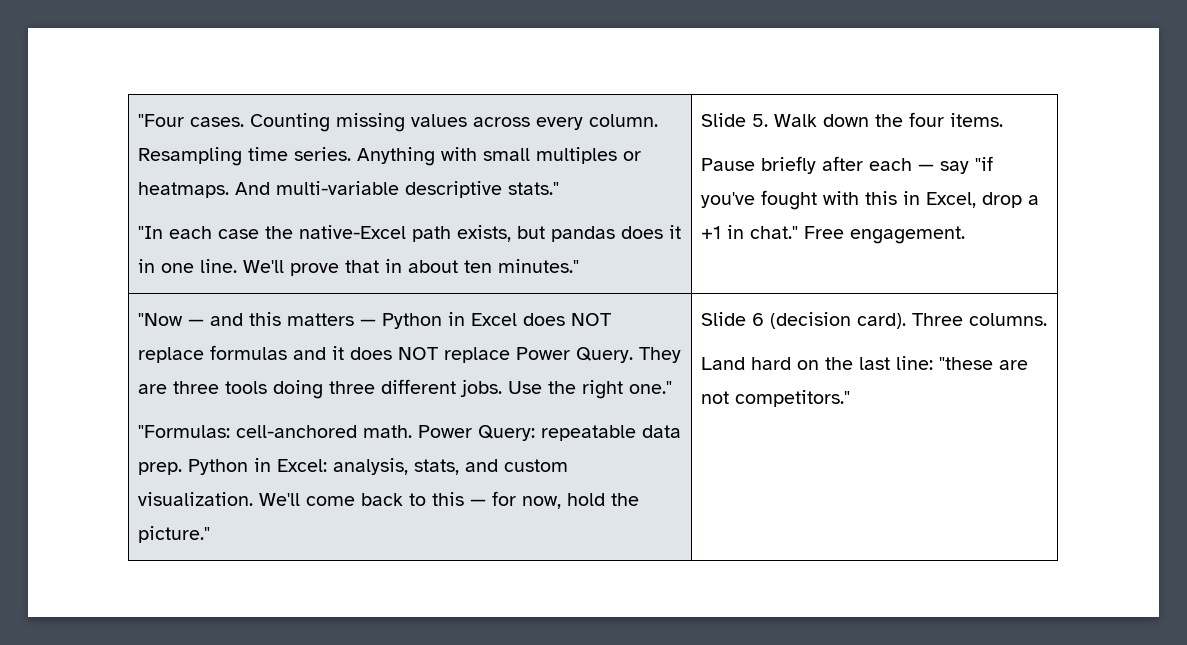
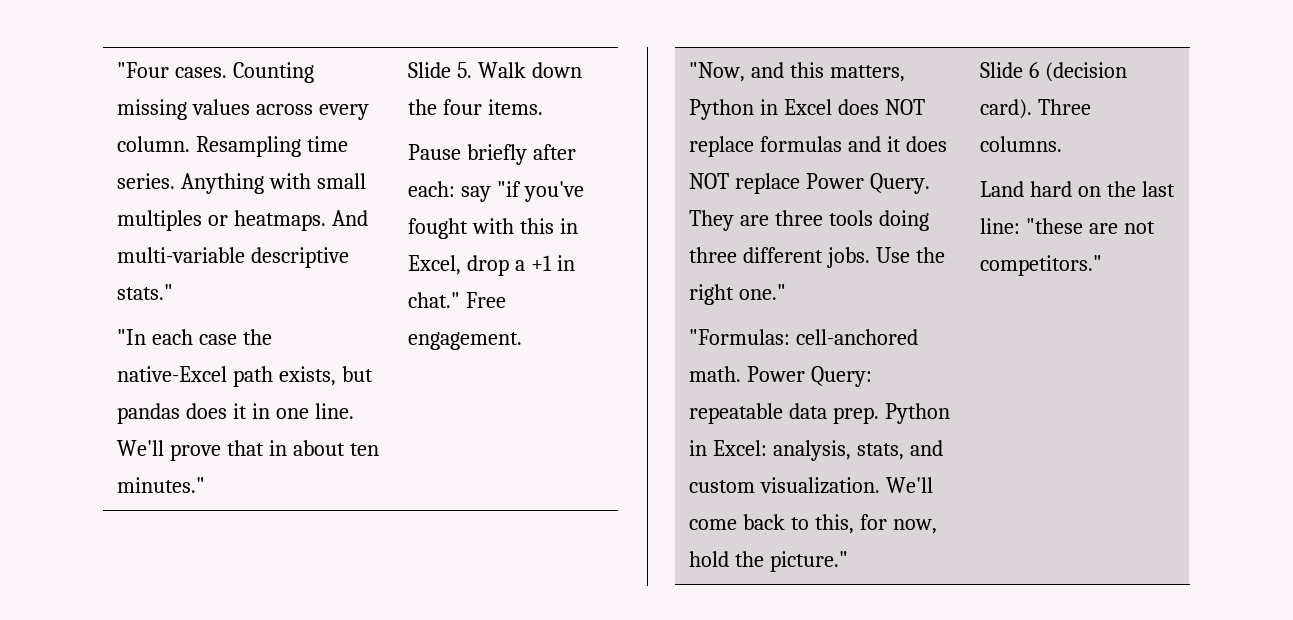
- Pause briefly after each — say "if you've fought with this in Excel, drop a +1 in chat."
+ Pause briefly after each: say "if you've fought with this in Excel, drop a +1 in chat."
- "Now — and this matters — Python in Excel does NOT replace formulas and it does NOT replace Power Query.
+ "Now, and this matters, Python in Excel does NOT replace formulas and it does NOT replace Power Query.
- We'll come back to this — for now, hold the picture."
+ We'll come back to this, for now, hold the picture."

